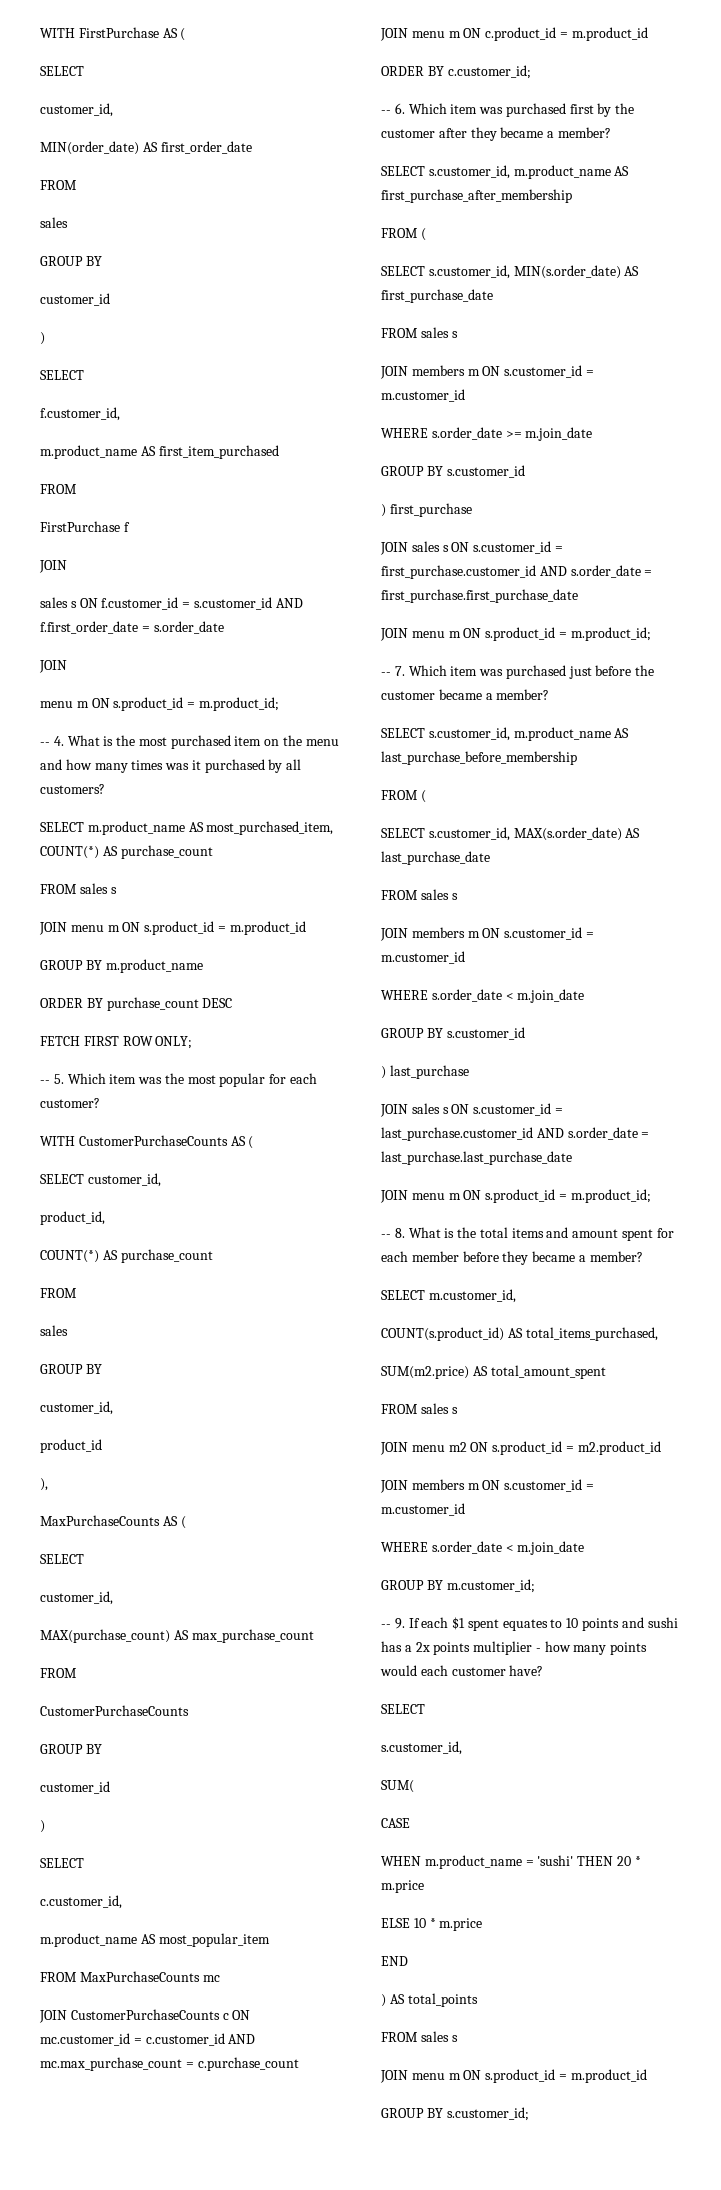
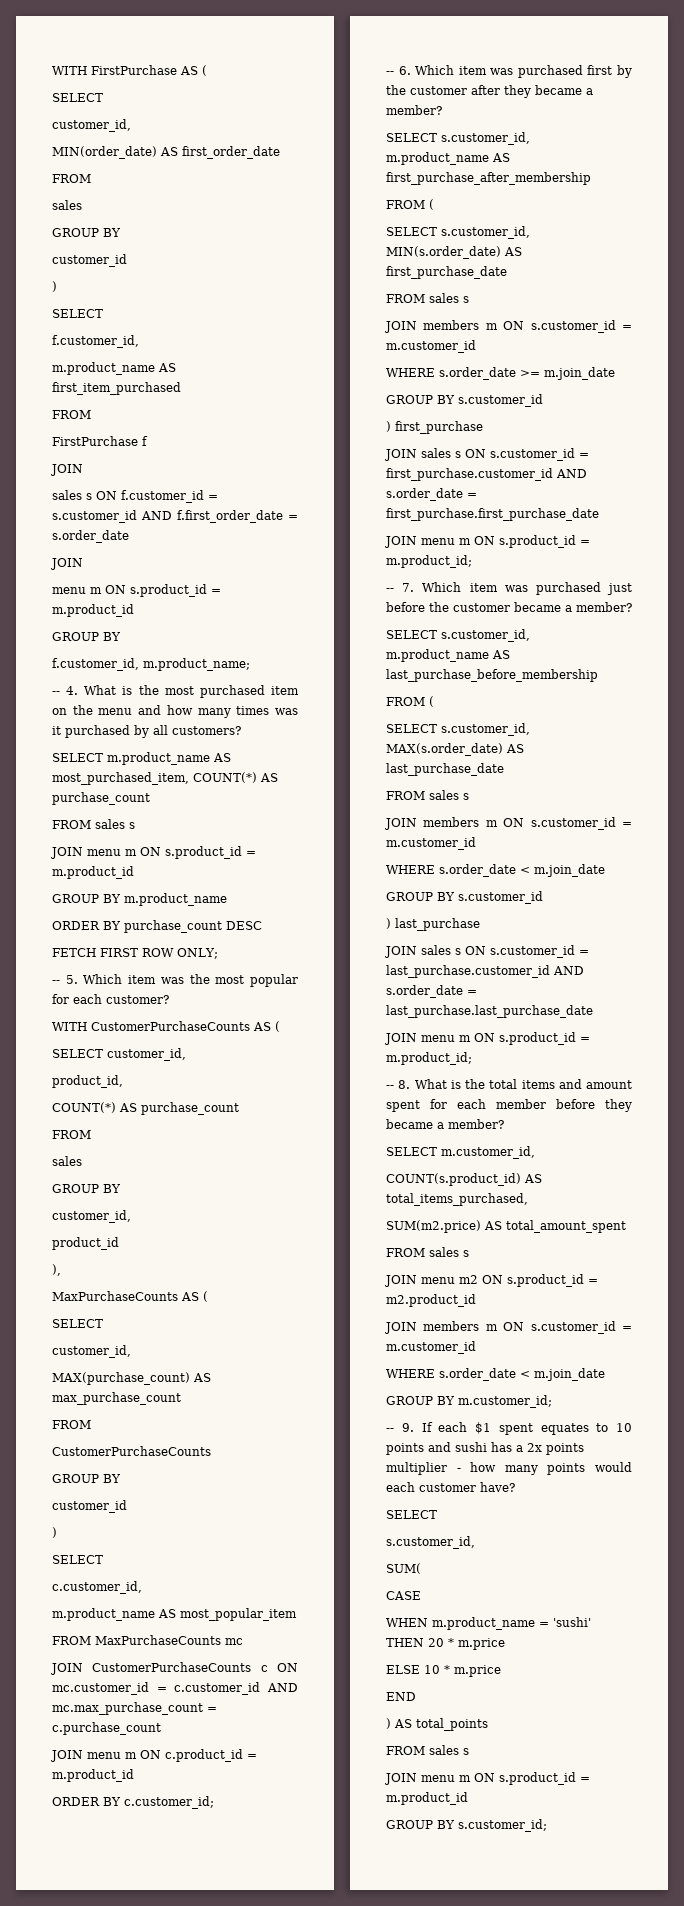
  sales s ON f.customer_id = s.customer_id AND f.first_order_date = s.order_date
  JOIN
- menu m ON s.product_id = m.product_id;
+ menu m ON s.product_id = m.product_id
+ GROUP BY
+ f.customer_id, m.product_name;

